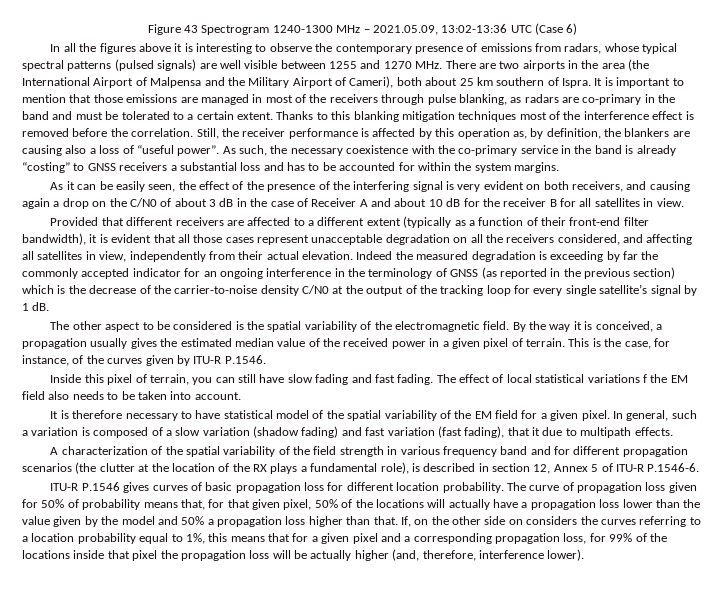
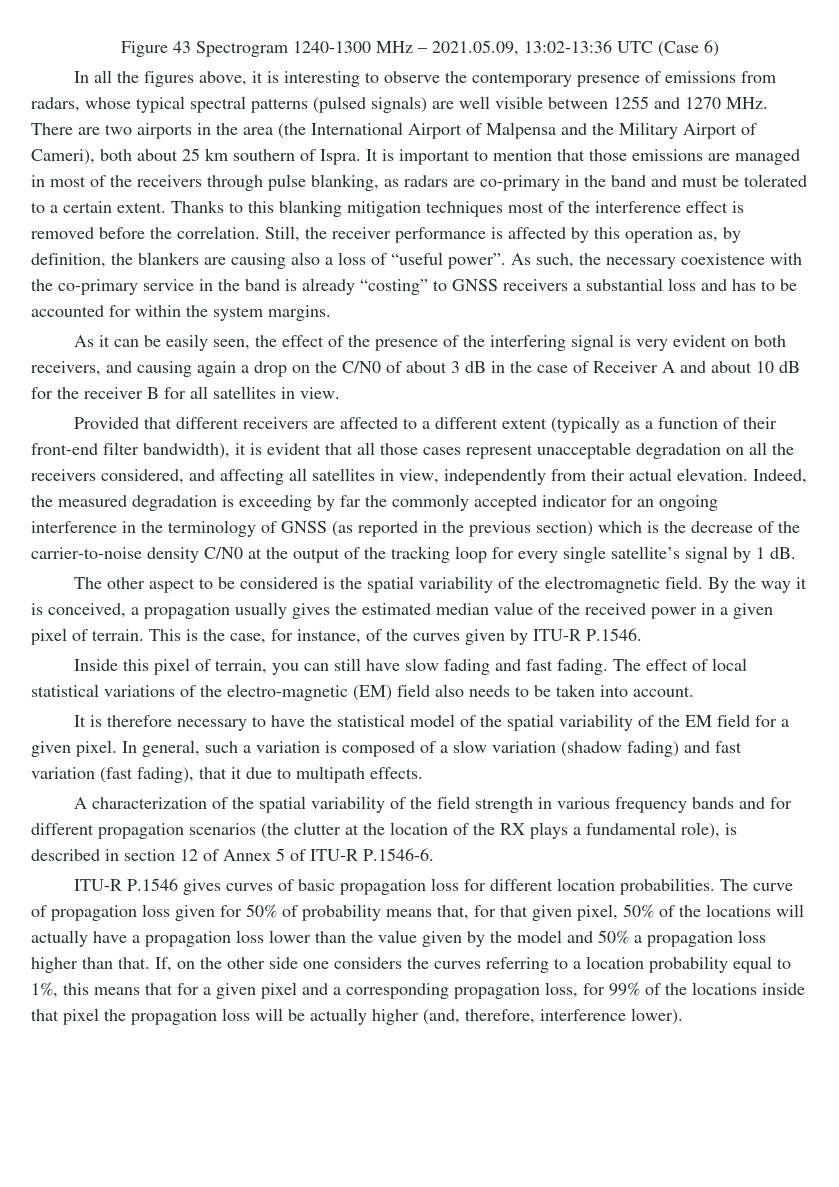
- In all the figures above it is interesting to observe the contemporary presence of emissions from radars, whose typical spectral patterns (pulsed signals) are well visible between 1255 and 1270 MHz. There are two airports in the area (the International Airport of Malpensa and the Military Airport of Cameri), both about 25 km southern of Ispra.
+ In all the figures above, it is interesting to observe the contemporary presence of emissions from radars, whose typical spectral patterns (pulsed signals) are well visible between 1255 and 1270 MHz. There are two airports in the area (the International Airport of Malpensa and the Military Airport of Cameri), both about 25 km southern of Ispra.
- Indeed the measured degradation is exceeding by far the commonly accepted indicator for an ongoing interference in the terminology of GNSS (as reported in the previous section) which is the decrease of the carrier-to-noise density C/N0 at the output of the tracking loop for every single satellite’s signal by 1 dB.
+ Indeed, the measured degradation is exceeding by far the commonly accepted indicator for an ongoing interference in the terminology of GNSS (as reported in the previous section) which is the decrease of the carrier-to-noise density C/N0 at the output of the tracking loop for every single satellite’s signal by 1 dB.
- The effect of local statistical variations f the EM field also needs to be taken into account.
+ The effect of local statistical variations of the electro-magnetic (EM) field also needs to be taken into account.
- It is therefore necessary to have statistical model of the spatial variability of the EM field for a given pixel.
+ It is therefore necessary to have the statistical model of the spatial variability of the EM field for a given pixel.
- A characterization of the spatial variability of the field strength in various frequency band and for different propagation scenarios (the clutter at the location of the RX plays a fundamental role), is described in section 12, Annex 5 of ITU-R P.1546-6.
+ A characterization of the spatial variability of the field strength in various frequency bands and for different propagation scenarios (the clutter at the location of the RX plays a fundamental role), is described in section 12 of Annex 5 of ITU-R P.1546-6.
- ITU-R P.1546 gives curves of basic propagation loss for different location probability.
+ ITU-R P.1546 gives curves of basic propagation loss for different location probabilities.
- If, on the other side on considers the curves referring to a location probability equal to 1%, this means that for a given pixel and a corresponding propagation loss, for 99% of the locations inside that pixel the propagation loss will be actually higher (and, therefore, interference lower).
+ If, on the other side one considers the curves referring to a location probability equal to 1%, this means that for a given pixel and a corresponding propagation loss, for 99% of the locations inside that pixel the propagation loss will be actually higher (and, therefore, interference lower).

